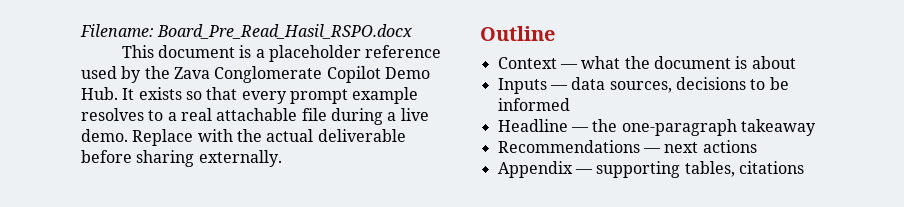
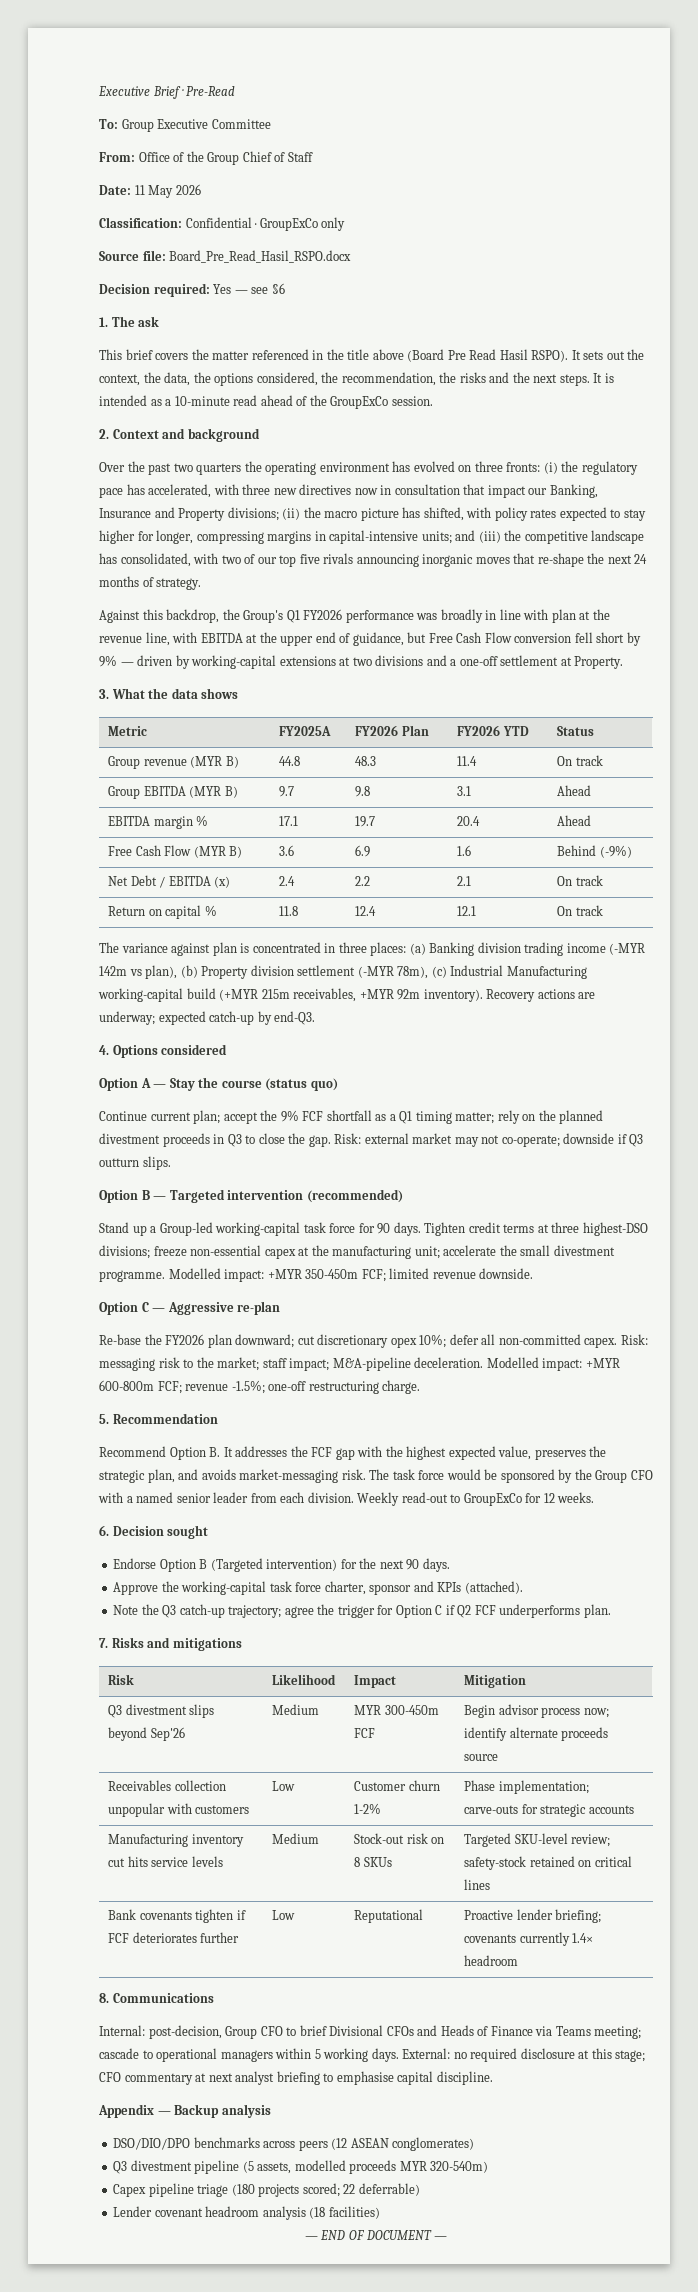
- Filename: Board_Pre_Read_Hasil_RSPO.docx
- This document is a placeholder reference used by the Zava Conglomerate Copilot Demo Hub. It exists so that every prompt example resolves to a real attachable file during a live demo. Replace with the actual deliverable before sharing externally.
- Outline
- Context — what the document is about
- Inputs — data sources, decisions to be informed
- Headline — the one-paragraph takeaway
- Recommendations — next actions
- Appendix — supporting tables, citations
+ Executive Brief · Pre-Read
+ To: Group Executive Committee
+ From: Office of the Group Chief of Staff
+ Date: 11 May 2026
+ Classification: Confidential · GroupExCo only
+ Source file: Board_Pre_Read_Hasil_RSPO.docx
+ Decision required: Yes — see §6
+ 1. The ask
+ This brief covers the matter referenced in the title above (Board Pre Read Hasil RSPO). It sets out the context, the data, the options considered, the recommendation, the risks and the next steps. It is intended as a 10-minute read ahead of the GroupExCo session.
+ 2. Context and background
+ Over the past two quarters the operating environment has evolved on three fronts: (i) the regulatory pace has accelerated, with three new directives now in consultation that impact our Banking, Insurance and Property divisions; (ii) the macro picture has shifted, with policy rates expected to stay higher for longer, compressing margins in capital-intensive units; and (iii) the competitive landscape has consolidated, with two of our top five rivals announcing inorganic moves that re-shape the next 24 months of strategy.
+ Against this backdrop, the Group's Q1 FY2026 performance was broadly in line with plan at the revenue line, with EBITDA at the upper end of guidance, but Free Cash Flow conversion fell short by 9% — driven by working-capital extensions at two divisions and a one-off settlement at Property.
+ 3. What the data shows
+ Metric | FY2025A | FY2026 Plan | FY2026 YTD | Status
+ Group revenue (MYR B) | 44.8 | 48.3 | 11.4 | On track
+ Group EBITDA (MYR B) | 9.7 | 9.8 | 3.1 | Ahead
+ EBITDA margin % | 17.1 | 19.7 | 20.4 | Ahead
+ Free Cash Flow (MYR B) | 3.6 | 6.9 | 1.6 | Behind (-9%)
+ Net Debt / EBITDA (x) | 2.4 | 2.2 | 2.1 | On track
+ Return on capital % | 11.8 | 12.4 | 12.1 | On track
+ The variance against plan is concentrated in three places: (a) Banking division trading income (-MYR 142m vs plan), (b) Property division settlement (-MYR 78m), (c) Industrial Manufacturing working-capital build (+MYR 215m receivables, +MYR 92m inventory). Recovery actions are underway; expected catch-up by end-Q3.
+ 4. Options considered
+ Option A — Stay the course (status quo)
+ Continue current plan; accept the 9% FCF shortfall as a Q1 timing matter; rely on the planned divestment proceeds in Q3 to close the gap. Risk: external market may not co-operate; downside if Q3 outturn slips.
+ Option B — Targeted intervention (recommended)
+ Stand up a Group-led working-capital task force for 90 days. Tighten credit terms at three highest-DSO divisions; freeze non-essential capex at the manufacturing unit; accelerate the small divestment programme. Modelled impact: +MYR 350-450m FCF; limited revenue downside.
+ Option C — Aggressive re-plan
+ Re-base the FY2026 plan downward; cut discretionary opex 10%; defer all non-committed capex. Risk: messaging risk to the market; staff impact; M&A-pipeline deceleration. Modelled impact: +MYR 600-800m FCF; revenue -1.5%; one-off restructuring charge.
+ 5. Recommendation
+ Recommend Option B. It addresses the FCF gap with the highest expected value, preserves the strategic plan, and avoids market-messaging risk. The task force would be sponsored by the Group CFO with a named senior leader from each division. Weekly read-out to GroupExCo for 12 weeks.
+ 6. Decision sought
+ Endorse Option B (Targeted intervention) for the next 90 days.
+ Approve the working-capital task force charter, sponsor and KPIs (attached).
+ Note the Q3 catch-up trajectory; agree the trigger for Option C if Q2 FCF underperforms plan.
+ 7. Risks and mitigations
+ Risk | Likelihood | Impact | Mitigation
+ Q3 divestment slips beyond Sep'26 | Medium | MYR 300-450m FCF | Begin advisor process now; identify alternate proceeds source
+ Receivables collection unpopular with customers | Low | Customer churn 1-2% | Phase implementation; carve-outs for strategic accounts
+ Manufacturing inventory cut hits service levels | Medium | Stock-out risk on 8 SKUs | Targeted SKU-level review; safety-stock retained on critical lines
+ Bank covenants tighten if FCF deteriorates further | Low | Reputational | Proactive lender briefing; covenants currently 1.4× headroom
+ 8. Communications
+ Internal: post-decision, Group CFO to brief Divisional CFOs and Heads of Finance via Teams meeting; cascade to operational managers within 5 working days. External: no required disclosure at this stage; CFO commentary at next analyst briefing to emphasise capital discipline.
+ Appendix — Backup analysis
+ DSO/DIO/DPO benchmarks across peers (12 ASEAN conglomerates)
+ Q3 divestment pipeline (5 assets, modelled proceeds MYR 320-540m)
+ Capex pipeline triage (180 projects scored; 22 deferrable)
+ Lender covenant headroom analysis (18 facilities)
+ — END OF DOCUMENT —

